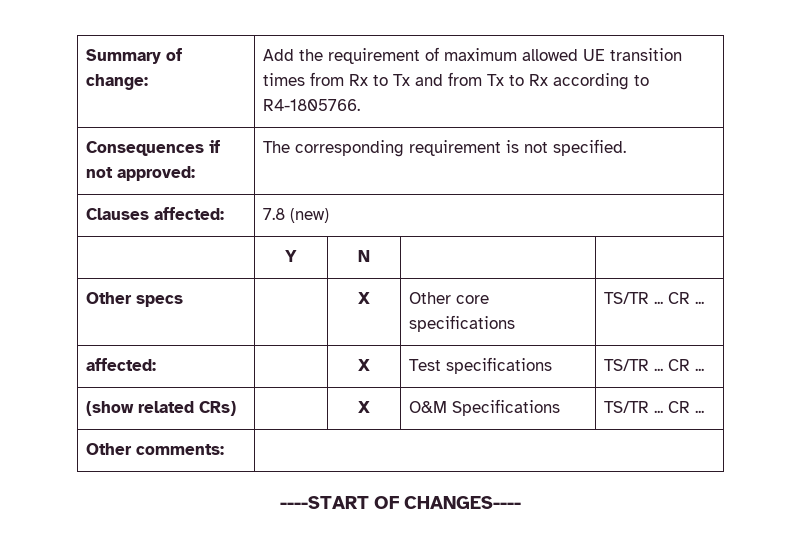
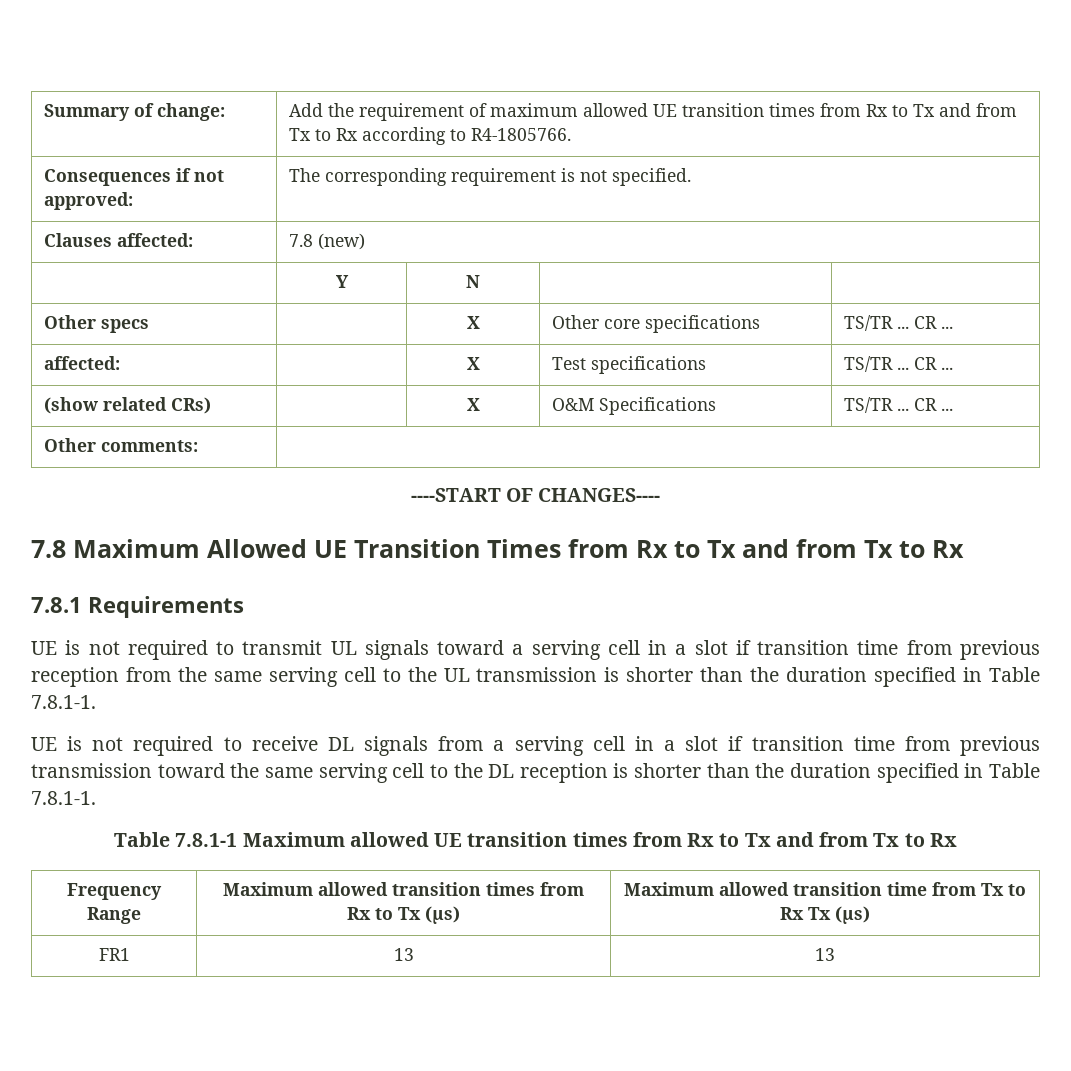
+ 7.8 Maximum Allowed UE Transition Times from Rx to Tx and from Tx to Rx
+ 7.8.1 Requirements
+ UE is not required to transmit UL signals toward a serving cell in a slot if transition time from previous reception from the same serving cell to the UL transmission is shorter than the duration specified in Table 7.8.1-1.
+ UE is not required to receive DL signals from a serving cell in a slot if transition time from previous transmission toward the same serving cell to the DL reception is shorter than the duration specified in Table 7.8.1-1.
+ Table 7.8.1-1 Maximum allowed UE transition times from Rx to Tx and from Tx to Rx
+ Frequency Range | Maximum allowed transition times from Rx to Tx (µs) | Maximum allowed transition time from Tx to Rx Tx (µs)
+ FR1 | 13 | 13

